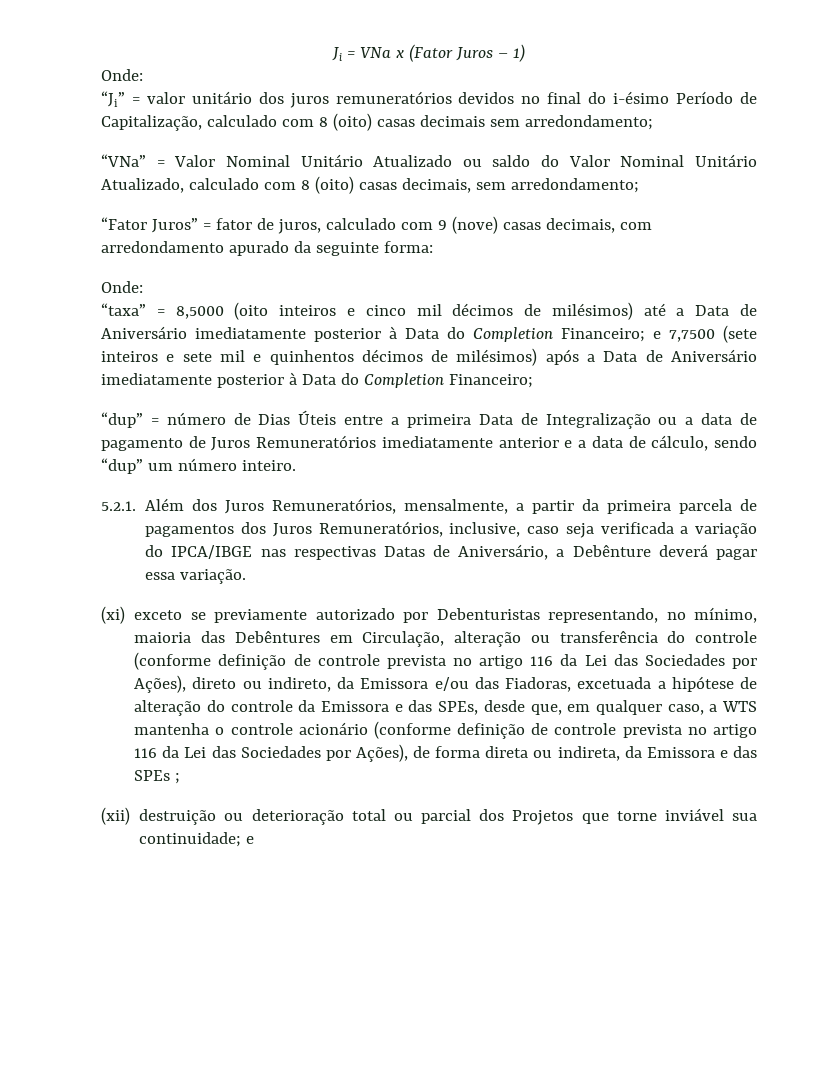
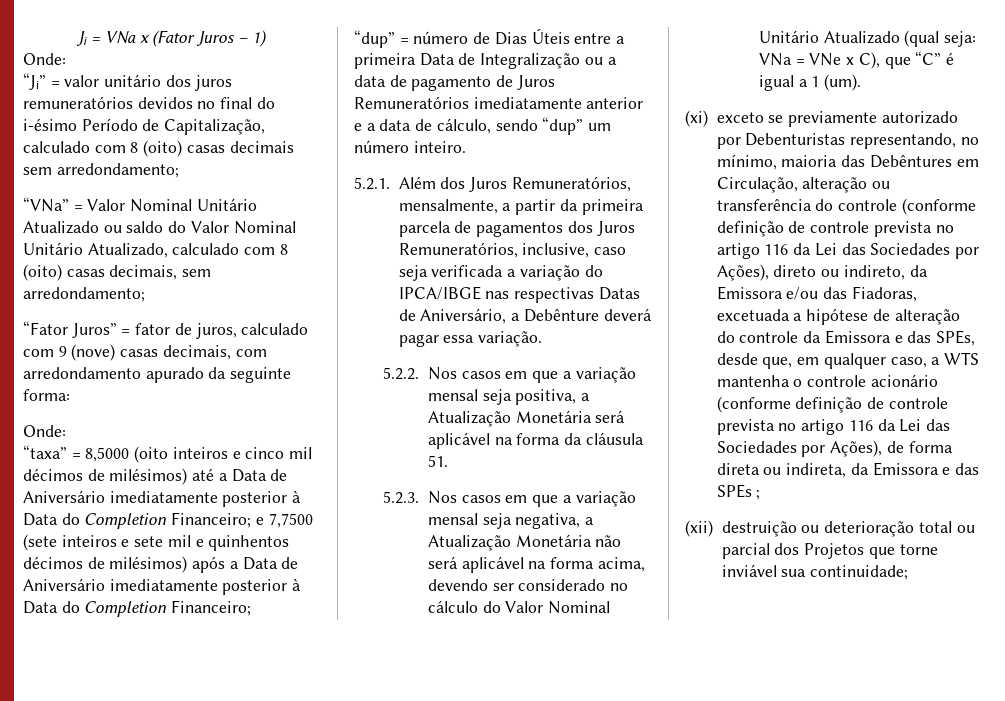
+ 5.2.2. Nos casos em que a variação mensal seja positiva, a Atualização Monetária será aplicável na forma da cláusula 51.
+ 5.2.3. Nos casos em que a variação mensal seja negativa, a Atualização Monetária não será aplicável na forma acima, devendo ser considerado no cálculo do Valor Nominal Unitário Atualizado (qual seja: VNa = VNe x C), que “C” é igual a 1 (um).
- (xii) destruição ou deterioração total ou parcial dos Projetos que torne inviável sua continuidade; e
+ (xii) destruição ou deterioração total ou parcial dos Projetos que torne inviável sua continuidade;

